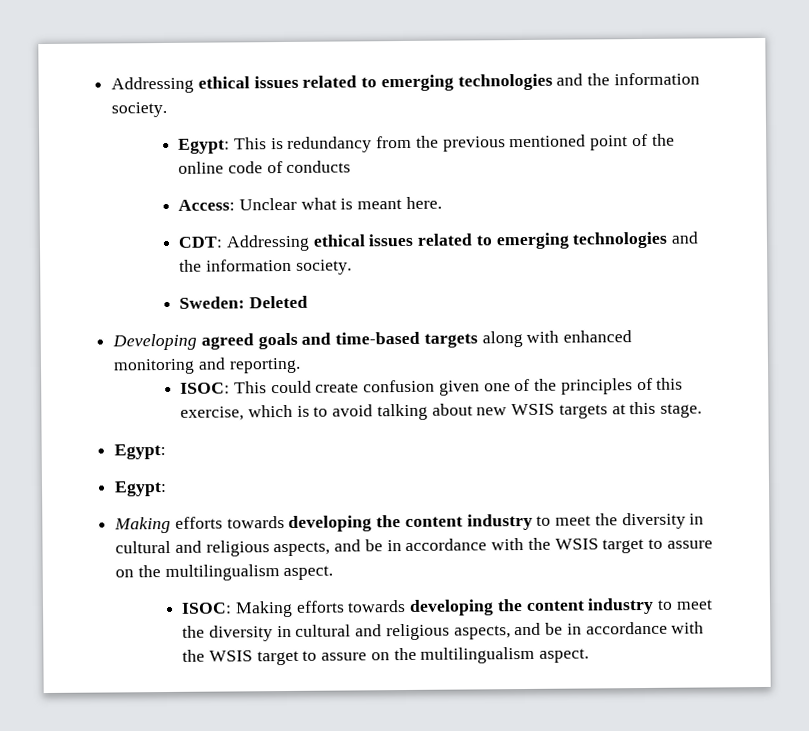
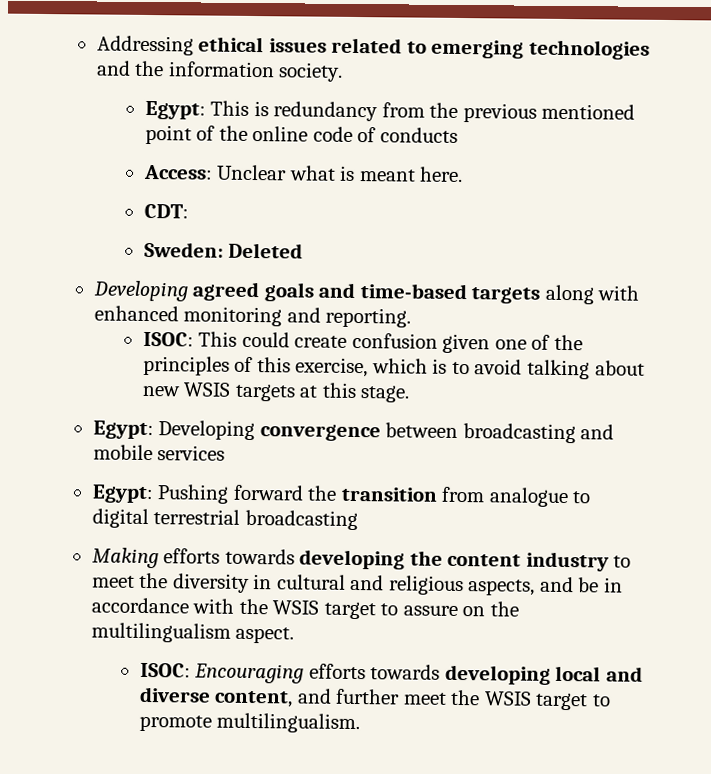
- CDT: Addressing ethical issues related to emerging technologies and the information society.
+ CDT:
  ISOC: This could create confusion given one of the principles of this exercise, which is to avoid talking about new WSIS targets at this stage.
- Egypt:
- Egypt:
+ Egypt: Developing convergence between broadcasting and mobile services
+ Egypt: Pushing forward the transition from analogue to digital terrestrial broadcasting
- ISOC: Making efforts towards developing the content industry to meet the diversity in cultural and religious aspects, and be in accordance with the WSIS target to assure on the multilingualism aspect.
+ ISOC: Encouraging efforts towards developing local and diverse content, and further meet the WSIS target to promote multilingualism.

